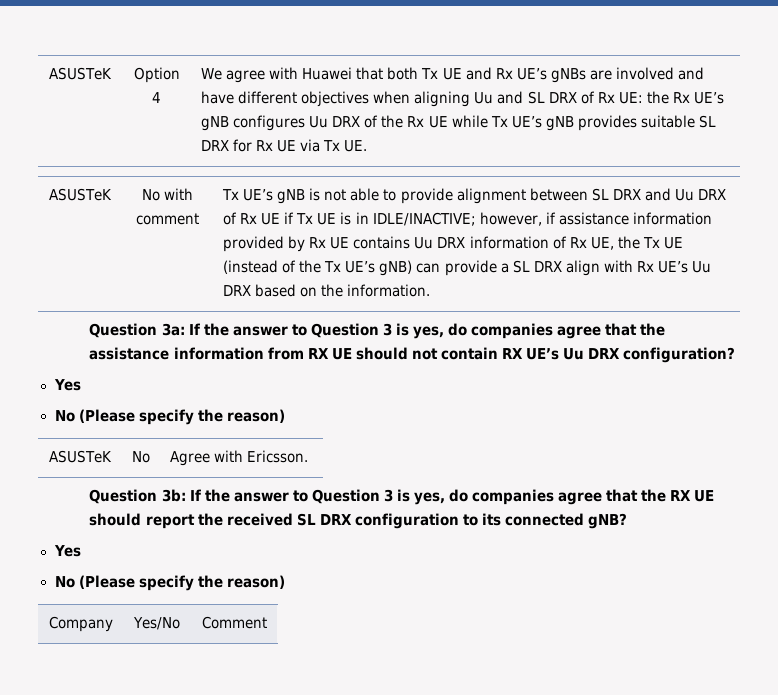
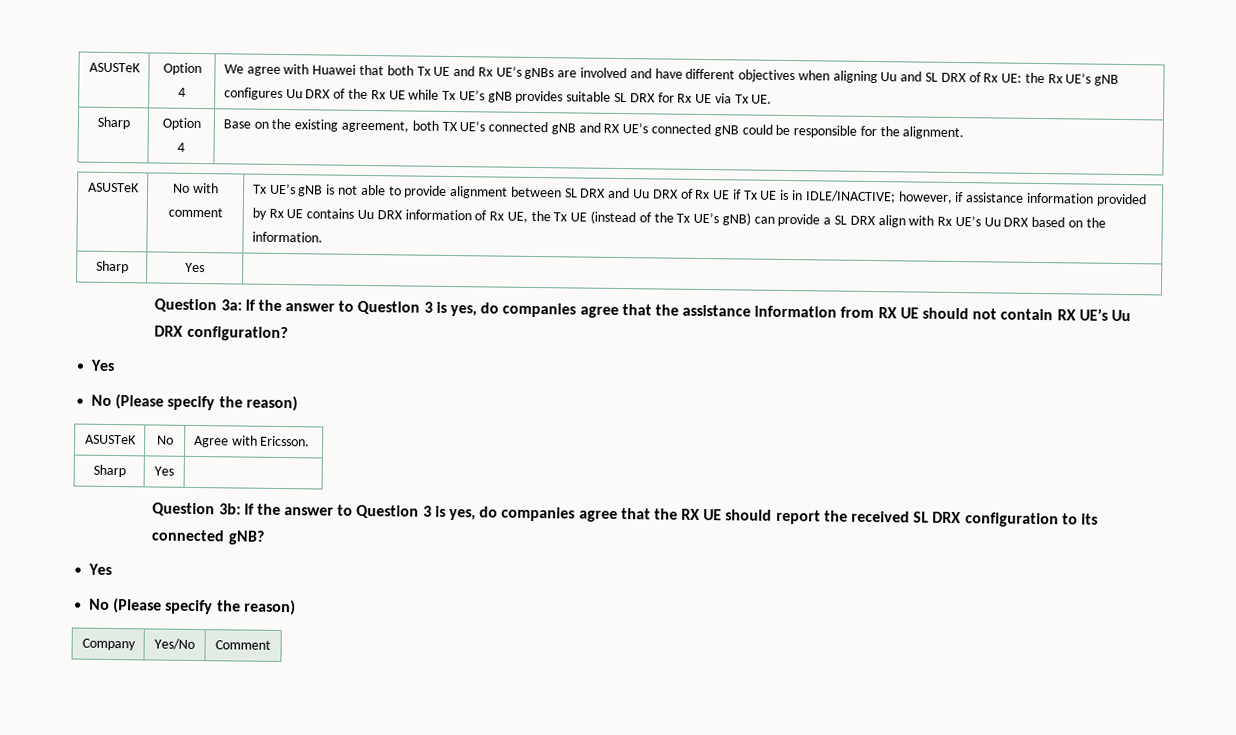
+ Sharp | Option 4 | Base on the existing agreement, both TX UE’s connected gNB and RX UE’s connected gNB could be responsible for the alignment.
  however, if assistance information provided by Rx UE contains Uu DRX information of Rx UE, the Tx UE (instead of the Tx UE’s gNB) can provide a SL DRX align with Rx UE’s Uu DRX based on the information.
+ Sharp | Yes |
  ASUSTeK | No | Agree with Ericsson.
+ Sharp | Yes |

